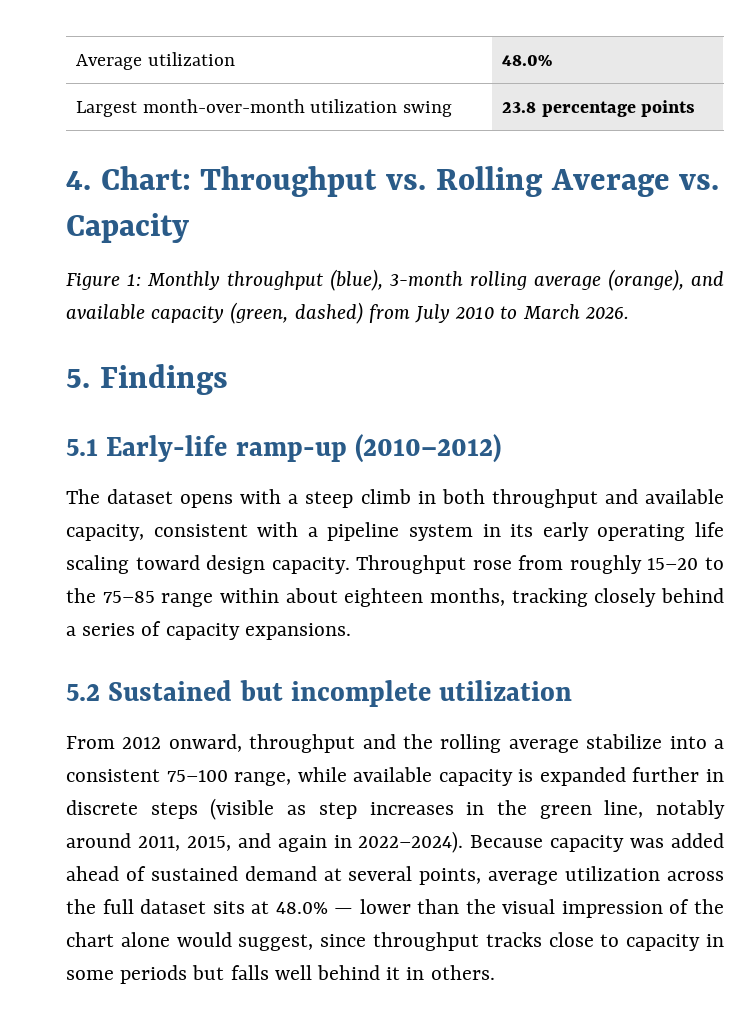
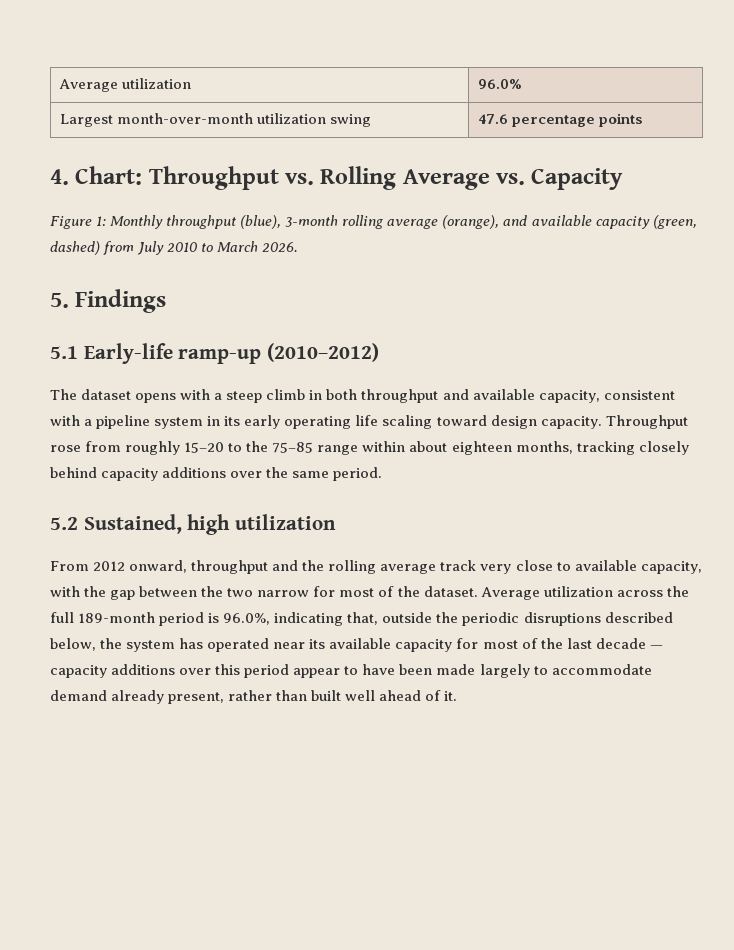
- Average utilization | 48.0%
+ Average utilization | 96.0%
- Largest month-over-month utilization swing | 23.8 percentage points
+ Largest month-over-month utilization swing | 47.6 percentage points
- Throughput rose from roughly 15–20 to the 75–85 range within about eighteen months, tracking closely behind a series of capacity expansions.
- 5.2 Sustained but incomplete utilization
+ Throughput rose from roughly 15–20 to the 75–85 range within about eighteen months, tracking closely behind capacity additions over the same period.
+ 5.2 Sustained, high utilization
- From 2012 onward, throughput and the rolling average stabilize into a consistent 75–100 range, while available capacity is expanded further in discrete steps (visible as step increases in the green line, notably around 2011, 2015, and again in 2022–2024). Because capacity was added ahead of sustained demand at several points, average utilization across the full dataset sits at 48.0% — lower than the visual impression of the chart alone would suggest, since throughput tracks close to capacity in some periods but falls well behind it in others.
+ From 2012 onward, throughput and the rolling average track very close to available capacity, with the gap between the two narrow for most of the dataset. Average utilization across the full 189-month period is 96.0%, indicating that, outside the periodic disruptions described below, the system has operated near its available capacity for most of the last decade — capacity additions over this period appear to have been made largely to accommodate demand already present, rather than built well ahead of it.

